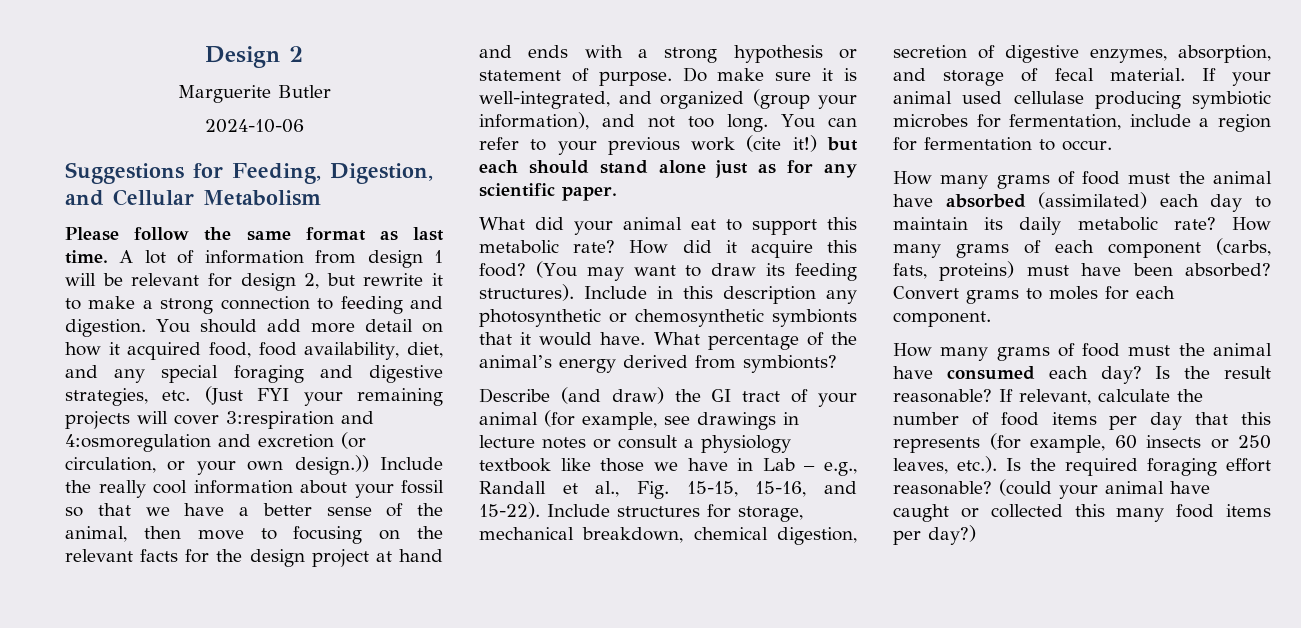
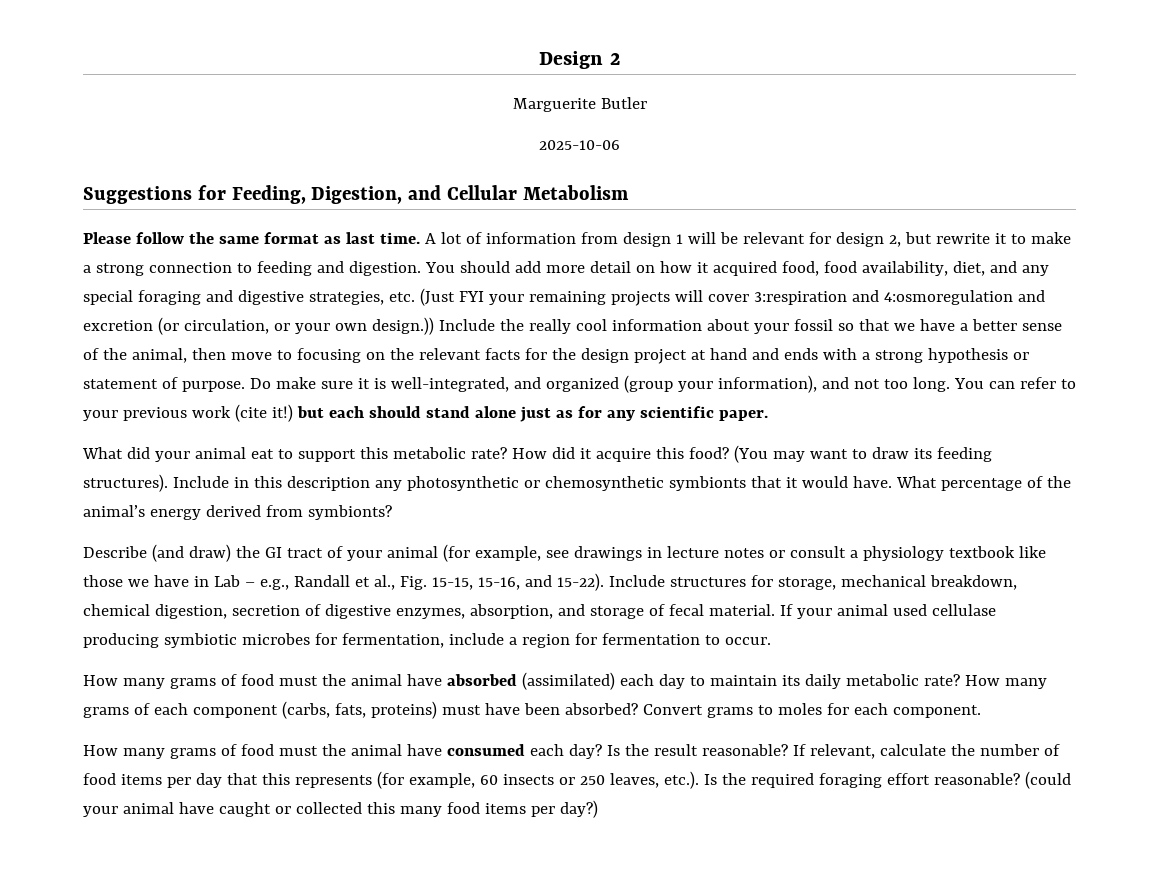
- 2024-10-06
+ 2025-10-06

